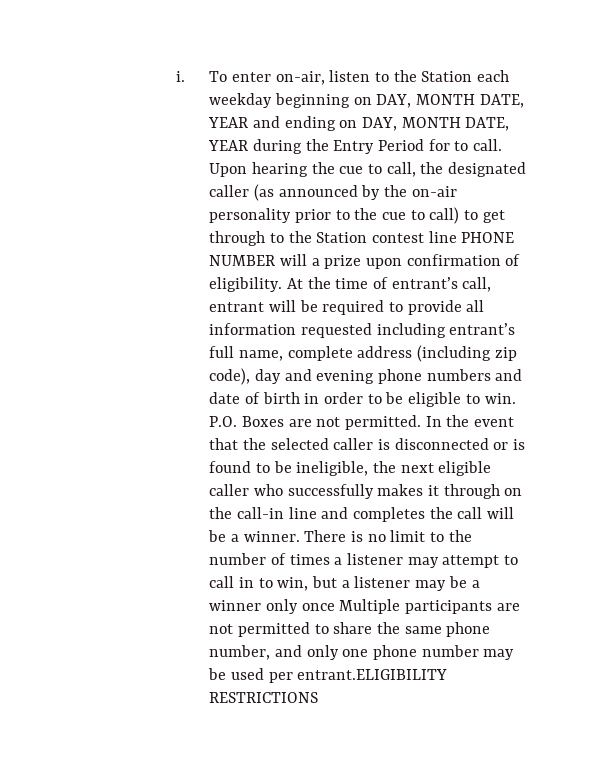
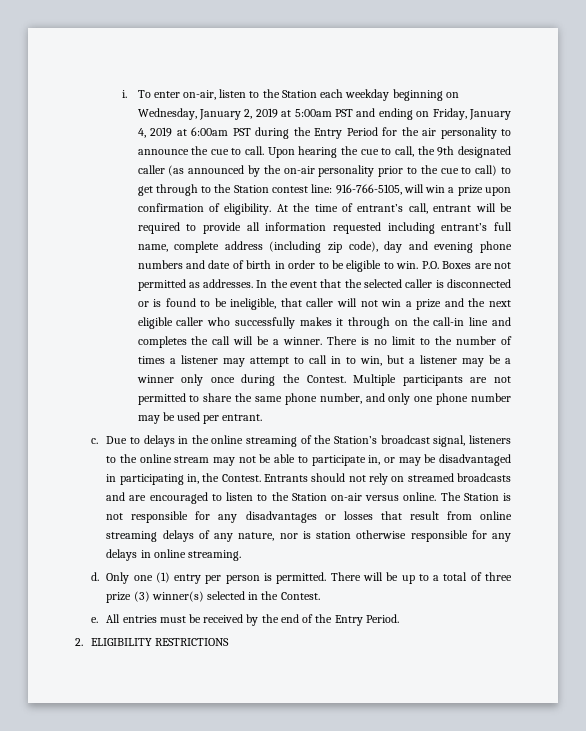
- To enter on-air, listen to the Station each weekday beginning on DAY, MONTH DATE, YEAR and ending on DAY, MONTH DATE, YEAR during the Entry Period for to call.
+ To enter on-air, listen to the Station each weekday beginning on Wednesday, January 2, 2019 at 5:00am PST and ending on Friday, January 4, 2019 at 6:00am PST during the Entry Period for the air personality to announce the cue to call.
- Upon hearing the cue to call, the designated caller (as announced by the on-air personality prior to the cue to call) to get through to the Station contest line PHONE NUMBER will a prize upon confirmation of eligibility.
+ Upon hearing the cue to call, the 9th designated caller (as announced by the on-air personality prior to the cue to call) to get through to the Station contest line: 916-766-5105, will win a prize upon confirmation of eligibility.
- P.O. Boxes are not permitted.
+ P.O. Boxes are not permitted as addresses.
- In the event that the selected caller is disconnected or is found to be ineligible, the next eligible caller who successfully makes it through on the call-in line and completes the call will be a winner.
+ In the event that the selected caller is disconnected or is found to be ineligible, that caller will not win a prize and the next eligible caller who successfully makes it through on the call-in line and completes the call will be a winner.
- There is no limit to the number of times a listener may attempt to call in to win, but a listener may be a winner only once Multiple participants are not permitted to share the same phone number, and only one phone number may be used per entrant.ELIGIBILITY RESTRICTIONS
+ There is no limit to the number of times a listener may attempt to call in to win, but a listener may be a winner only once during the Contest. Multiple participants are not permitted to share the same phone number, and only one phone number may be used per entrant.
+ c. Due to delays in the online streaming of the Station’s broadcast signal, listeners to the online stream may not be able to participate in, or may be disadvantaged in participating in, the Contest. Entrants should not rely on streamed broadcasts and are encouraged to listen to the Station on-air versus online. The Station is not responsible for any disadvantages or losses that result from online streaming delays of any nature, nor is station otherwise responsible for any delays in online streaming.
+ d. Only one (1) entry per person is permitted. There will be up to a total of three prize (3) winner(s) selected in the Contest.
+ e. All entries must be received by the end of the Entry Period.
+ 2. ELIGIBILITY RESTRICTIONS

